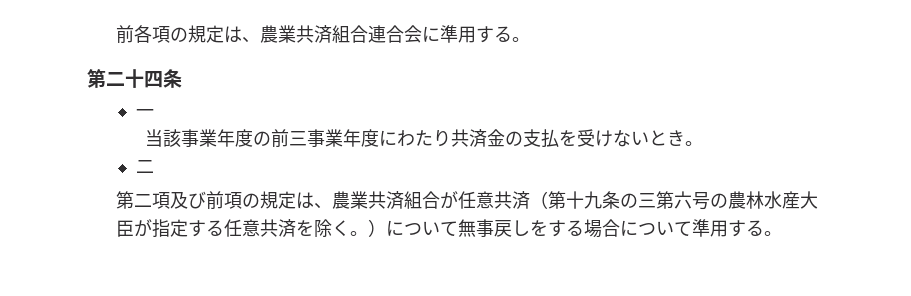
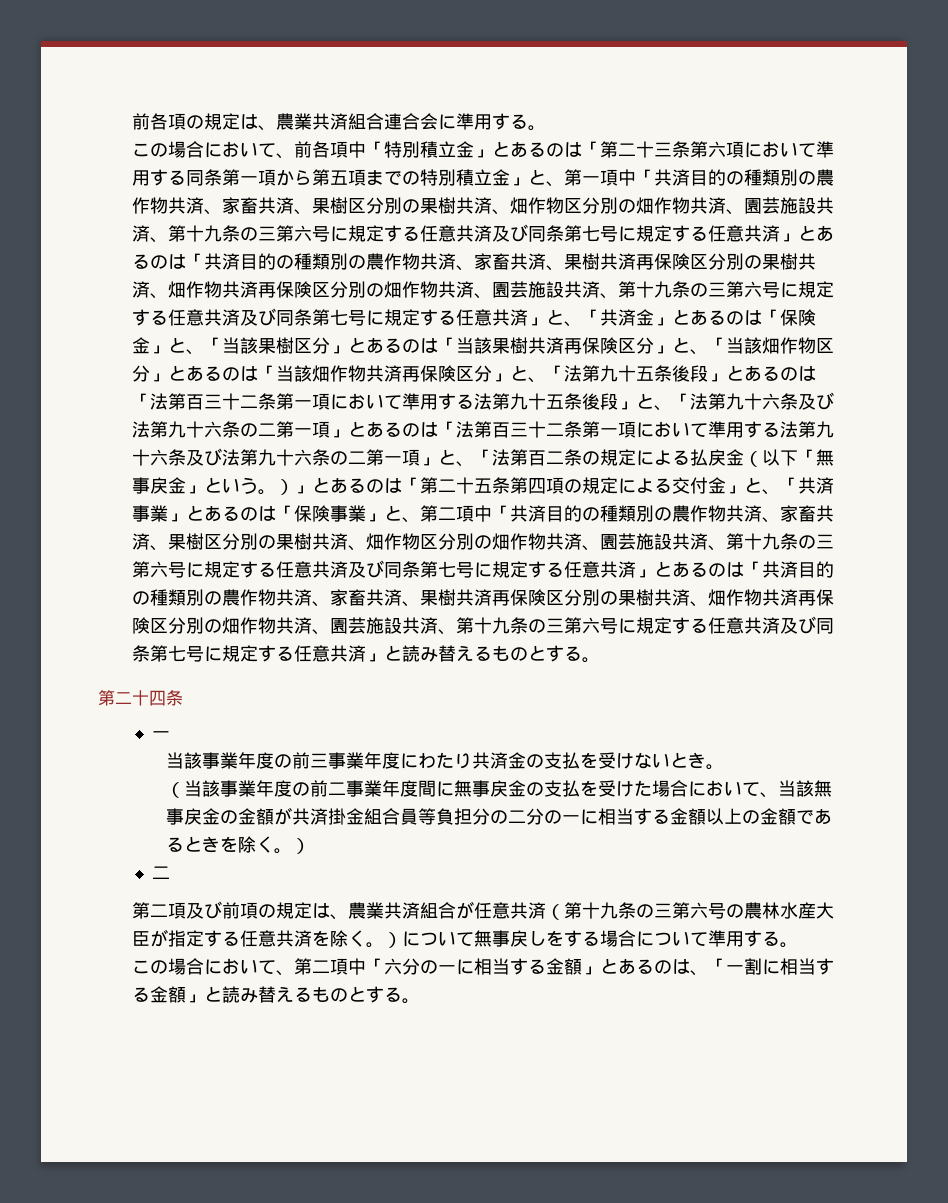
+ この場合において、前各項中「特別積立金」とあるのは「第二十三条第六項において準用する同条第一項から第五項までの特別積立金」と、第一項中「共済目的の種類別の農作物共済、家畜共済、果樹区分別の果樹共済、畑作物区分別の畑作物共済、園芸施設共済、第十九条の三第六号に規定する任意共済及び同条第七号に規定する任意共済」とあるのは「共済目的の種類別の農作物共済、家畜共済、果樹共済再保険区分別の果樹共済、畑作物共済再保険区分別の畑作物共済、園芸施設共済、第十九条の三第六号に規定する任意共済及び同条第七号に規定する任意共済」と、「共済金」とあるのは「保険金」と、「当該果樹区分」とあるのは「当該果樹共済再保険区分」と、「当該畑作物区分」とあるのは「当該畑作物共済再保険区分」と、「法第九十五条後段」とあるのは「法第百三十二条第一項において準用する法第九十五条後段」と、「法第九十六条及び法第九十六条の二第一項」とあるのは「法第百三十二条第一項において準用する法第九十六条及び法第九十六条の二第一項」と、「法第百二条の規定による払戻金（以下「無事戻金」という。）」とあるのは「第二十五条第四項の規定による交付金」と、「共済事業」とあるのは「保険事業」と、第二項中「共済目的の種類別の農作物共済、家畜共済、果樹区分別の果樹共済、畑作物区分別の畑作物共済、園芸施設共済、第十九条の三第六号に規定する任意共済及び同条第七号に規定する任意共済」とあるのは「共済目的の種類別の農作物共済、家畜共済、果樹共済再保険区分別の果樹共済、畑作物共済再保険区分別の畑作物共済、園芸施設共済、第十九条の三第六号に規定する任意共済及び同条第七号に規定する任意共済」と読み替えるものとする。
+ （当該事業年度の前二事業年度間に無事戻金の支払を受けた場合において、当該無事戻金の金額が共済掛金組合員等負担分の二分の一に相当する金額以上の金額であるときを除く。）
+ この場合において、第二項中「六分の一に相当する金額」とあるのは、「一割に相当する金額」と読み替えるものとする。

